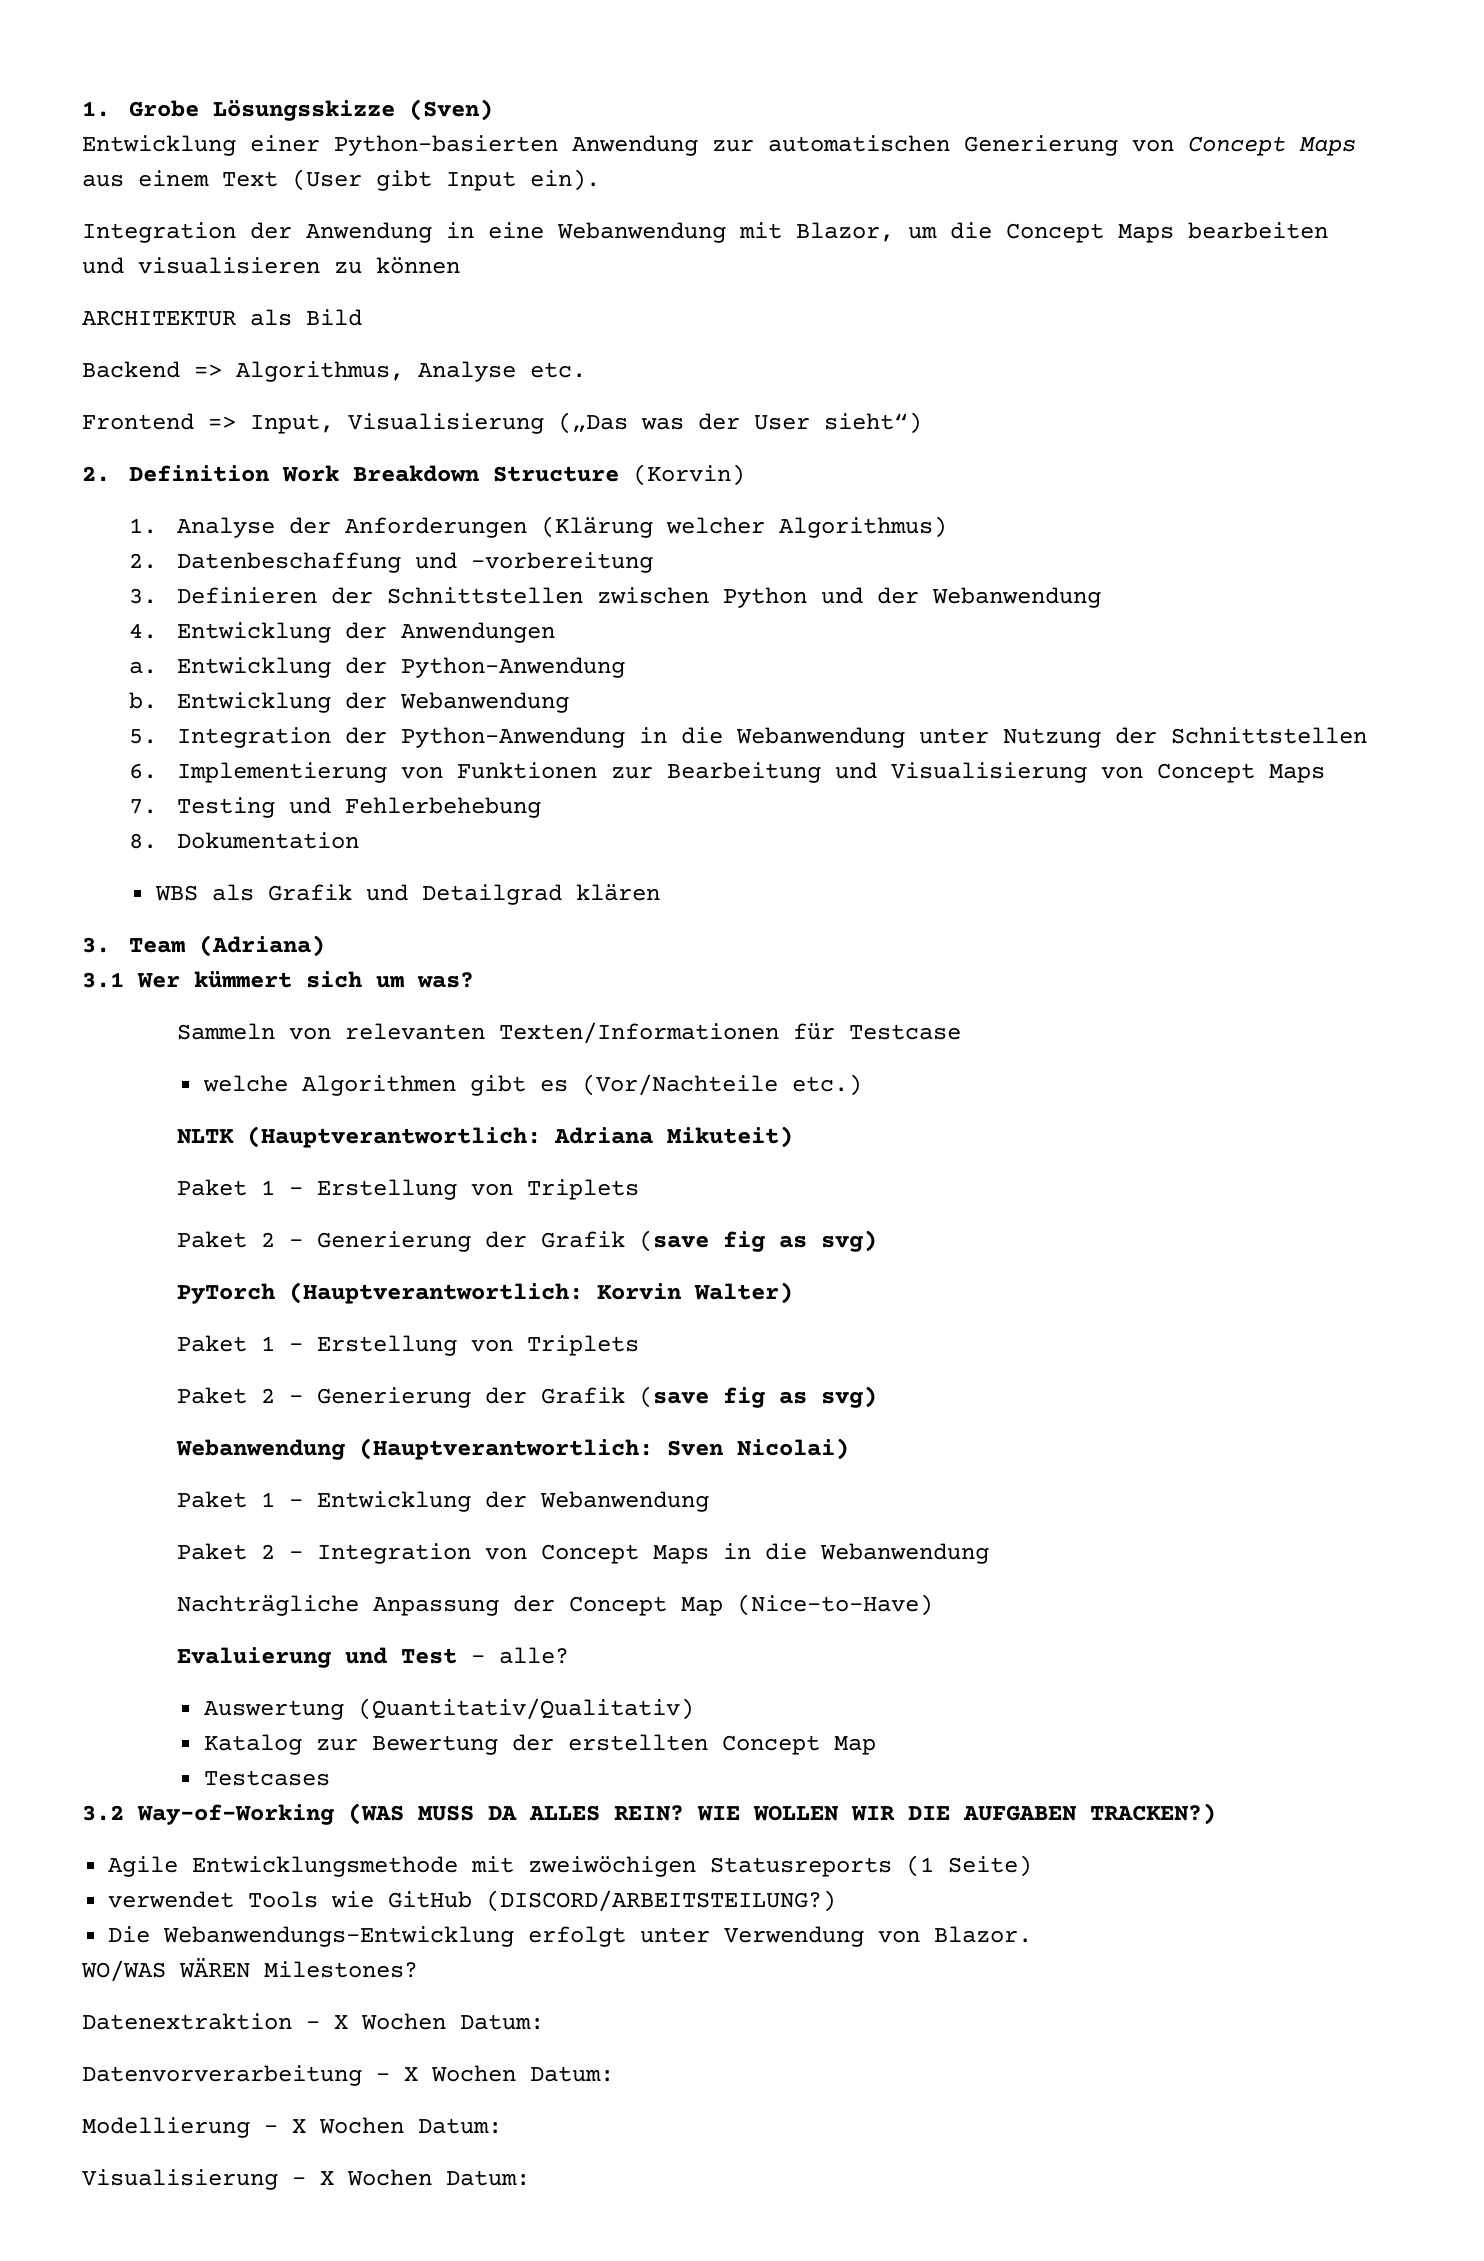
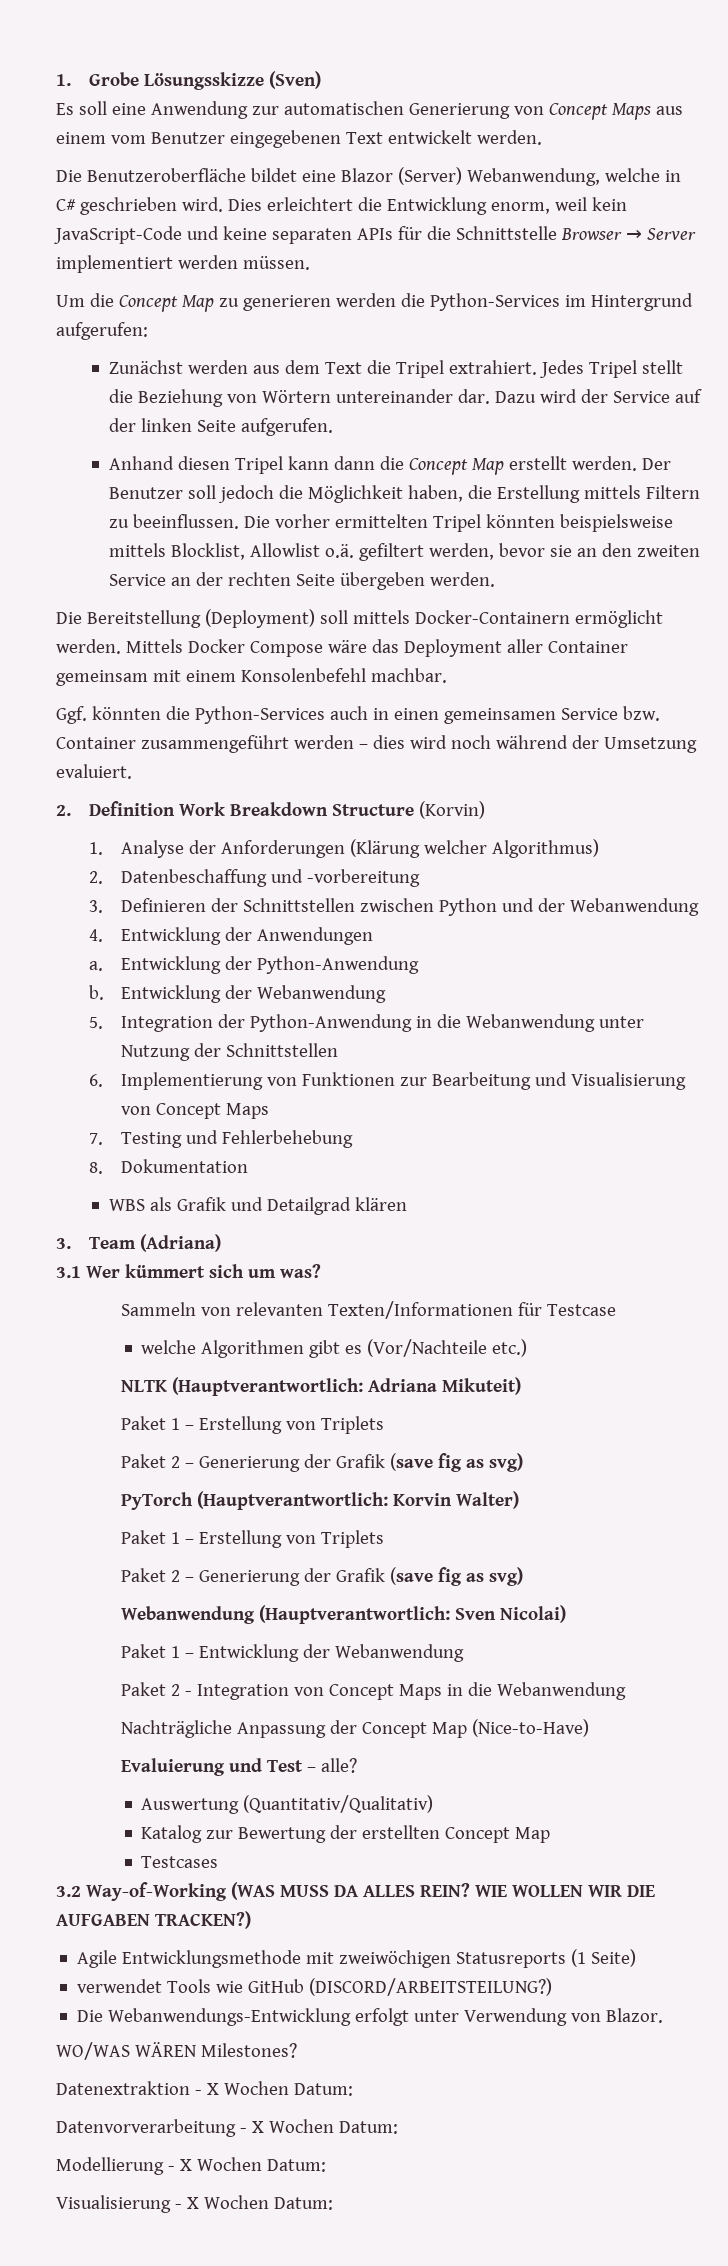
- Entwicklung einer Python-basierten Anwendung zur automatischen Generierung von Concept Maps aus einem Text (User gibt Input ein).
- Integration der Anwendung in eine Webanwendung mit Blazor, um die Concept Maps bearbeiten und visualisieren zu können
- ARCHITEKTUR als Bild
- Backend => Algorithmus, Analyse etc.
- Frontend => Input, Visualisierung („Das was der User sieht“)
+ Es soll eine Anwendung zur automatischen Generierung von Concept Maps aus einem vom Benutzer eingegebenen Text entwickelt werden.
+ Die Benutzeroberfläche bildet eine Blazor (Server) Webanwendung, welche in C# geschrieben wird. Dies erleichtert die Entwicklung enorm, weil kein JavaScript-Code und keine separaten APIs für die Schnittstelle Browser → Server implementiert werden müssen.
+ Um die Concept Map zu generieren werden die Python-Services im Hintergrund aufgerufen:
+ Zunächst werden aus dem Text die Tripel extrahiert. Jedes Tripel stellt die Beziehung von Wörtern untereinander dar. Dazu wird der Service auf der linken Seite aufgerufen.
+ Anhand diesen Tripel kann dann die Concept Map erstellt werden. Der Benutzer soll jedoch die Möglichkeit haben, die Erstellung mittels Filtern zu beeinflussen. Die vorher ermittelten Tripel könnten beispielsweise mittels Blocklist, Allowlist o.ä. gefiltert werden, bevor sie an den zweiten Service an der rechten Seite übergeben werden.
+ Die Bereitstellung (Deployment) soll mittels Docker-Containern ermöglicht werden. Mittels Docker Compose wäre das Deployment aller Container gemeinsam mit einem Konsolenbefehl machbar.
+ Ggf. könnten die Python-Services auch in einen gemeinsamen Service bzw. Container zusammengeführt werden – dies wird noch während der Umsetzung evaluiert.

